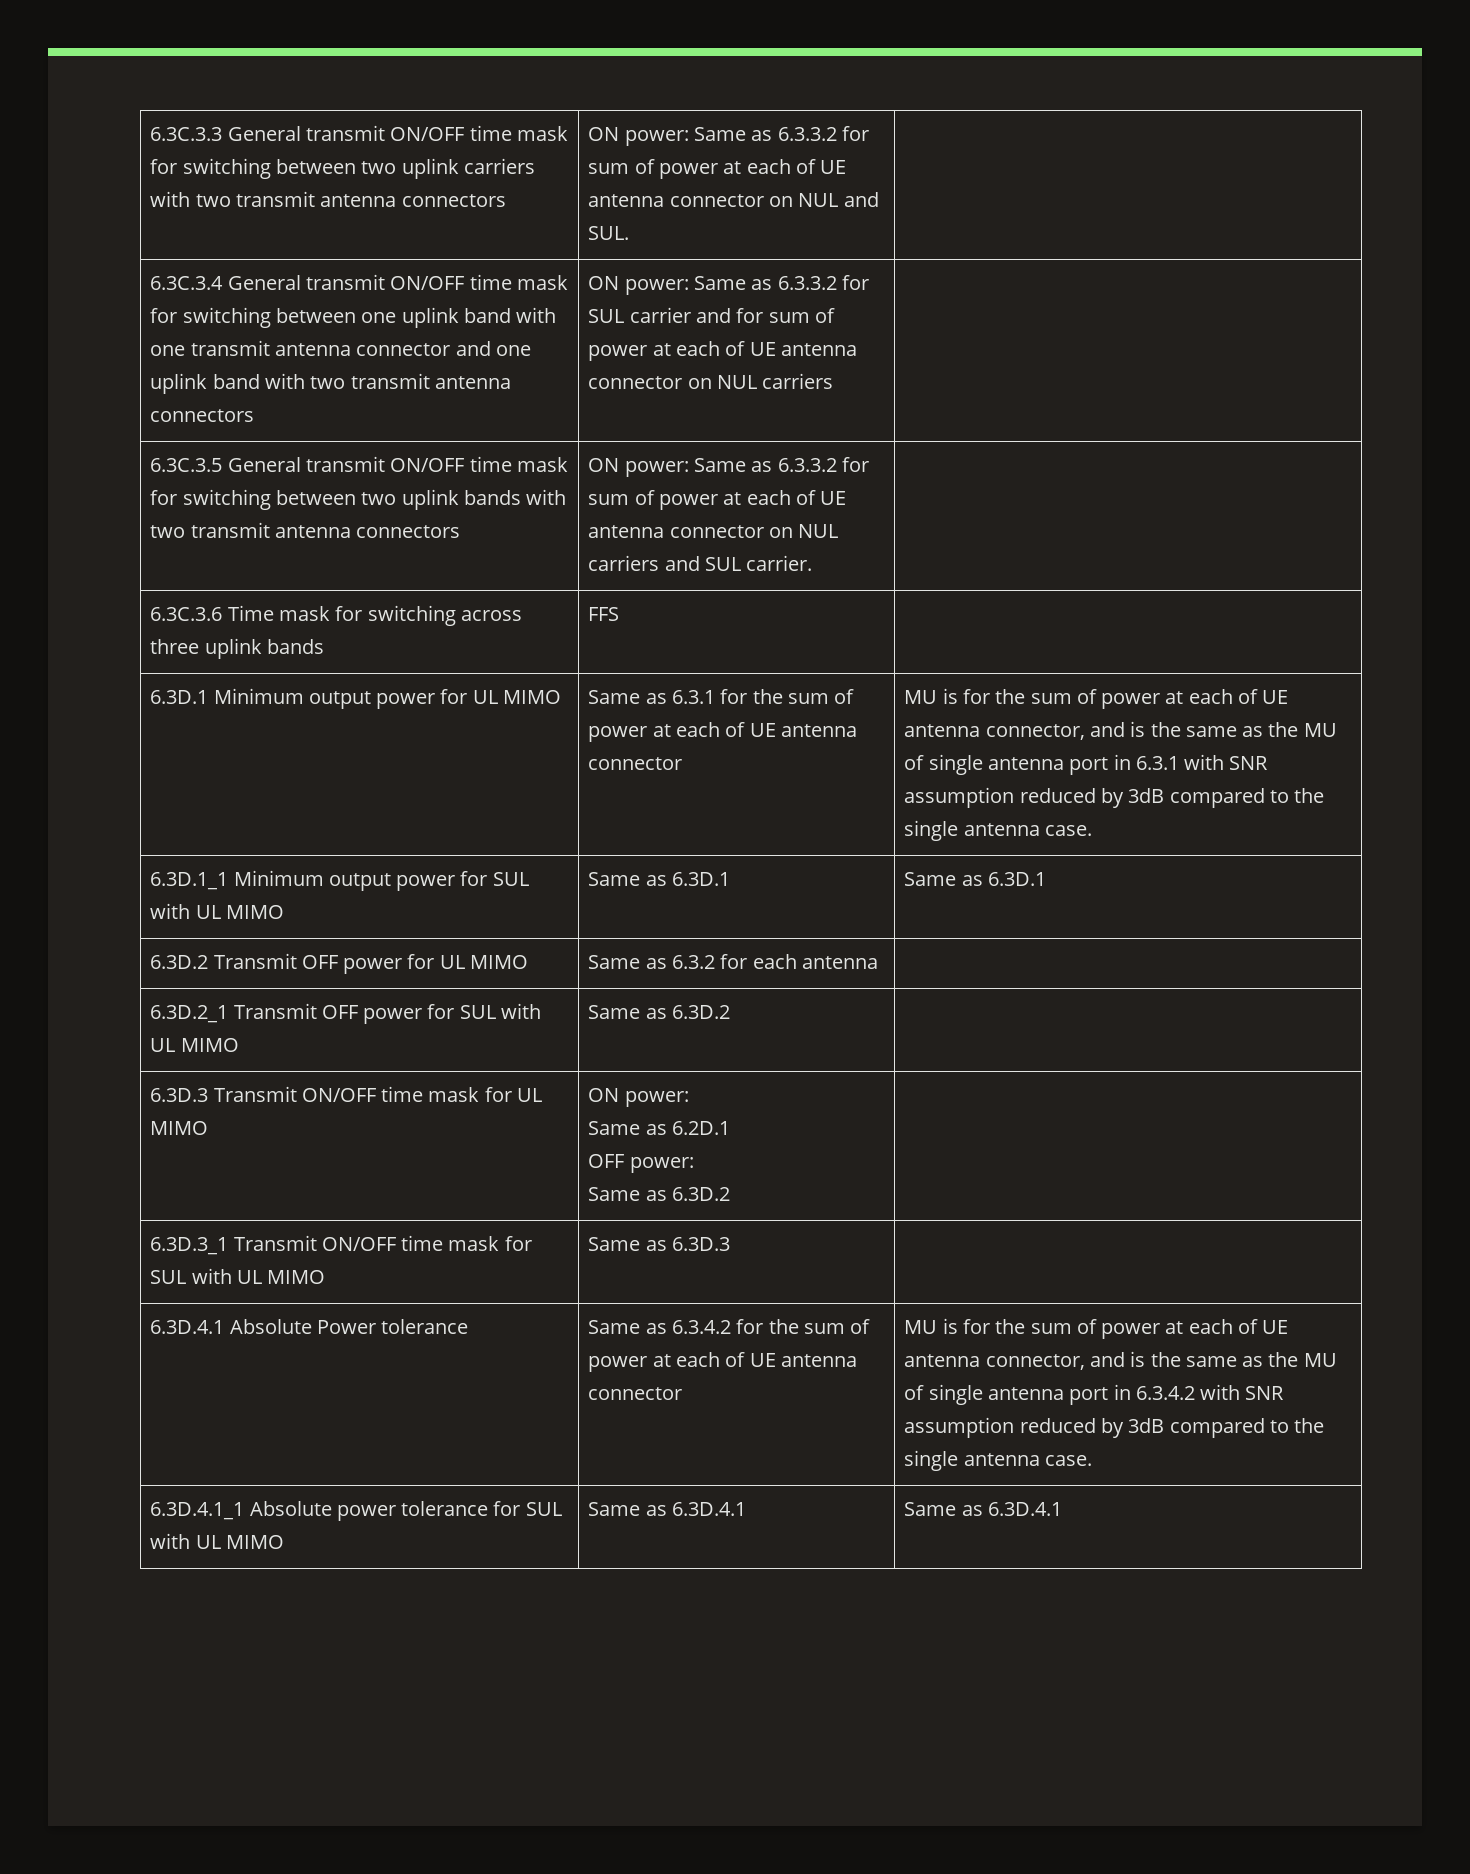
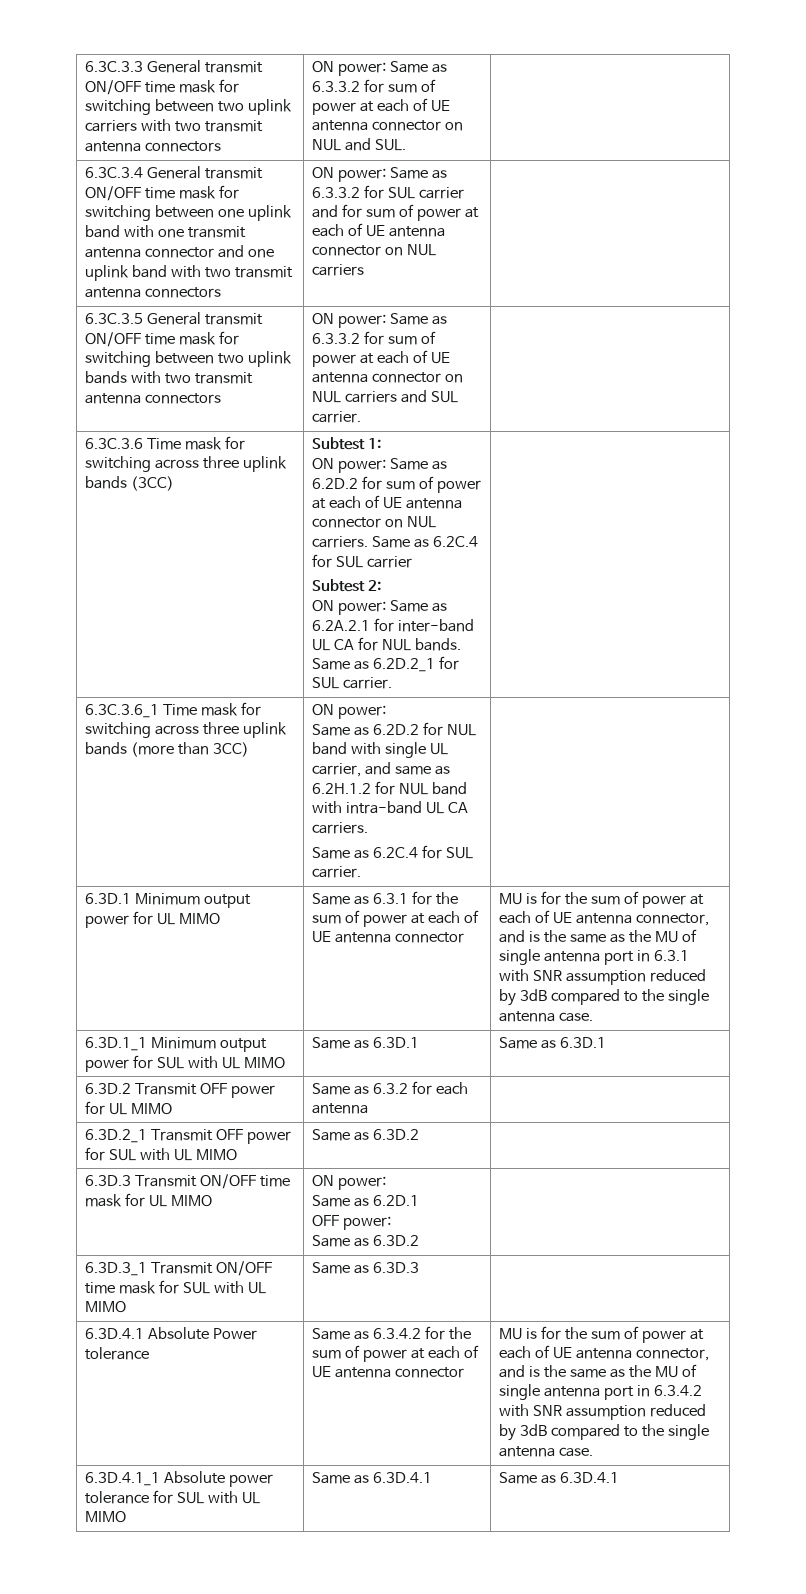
- 6.3C.3.6 Time mask for switching across three uplink bands | FFS
+ 6.3C.3.6 Time mask for switching across three uplink bands (3CC) | Subtest 1:
+ ON power: Same as 6.2D.2 for sum of power at each of UE antenna connector on NUL carriers. Same as 6.2C.4 for SUL carrier
+ Subtest 2:
+ ON power: Same as 6.2A.2.1 for inter-band UL CA for NUL bands. Same as 6.2D.2_1 for SUL carrier. |
+ 6.3C.3.6_1 Time mask for switching across three uplink bands (more than 3CC) | ON power:
+ Same as 6.2D.2 for NUL band with single UL carrier, and same as 6.2H.1.2 for NUL band with intra-band UL CA carriers.
+ Same as 6.2C.4 for SUL carrier.

